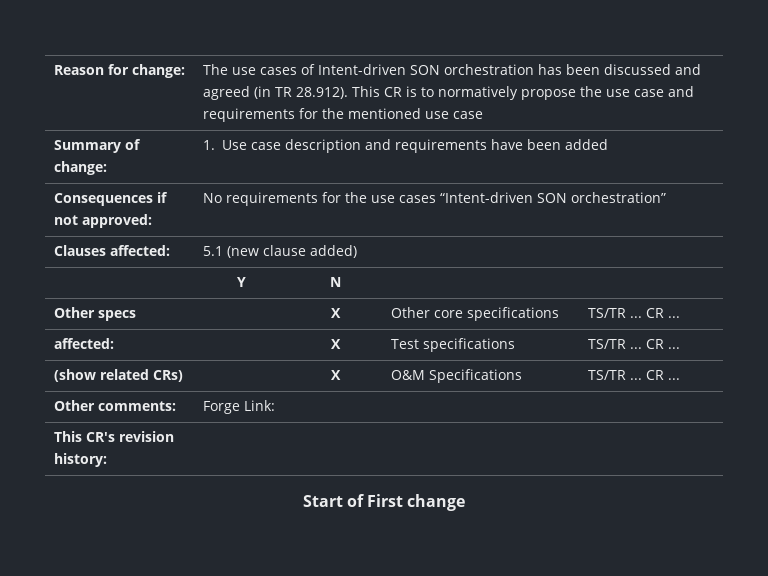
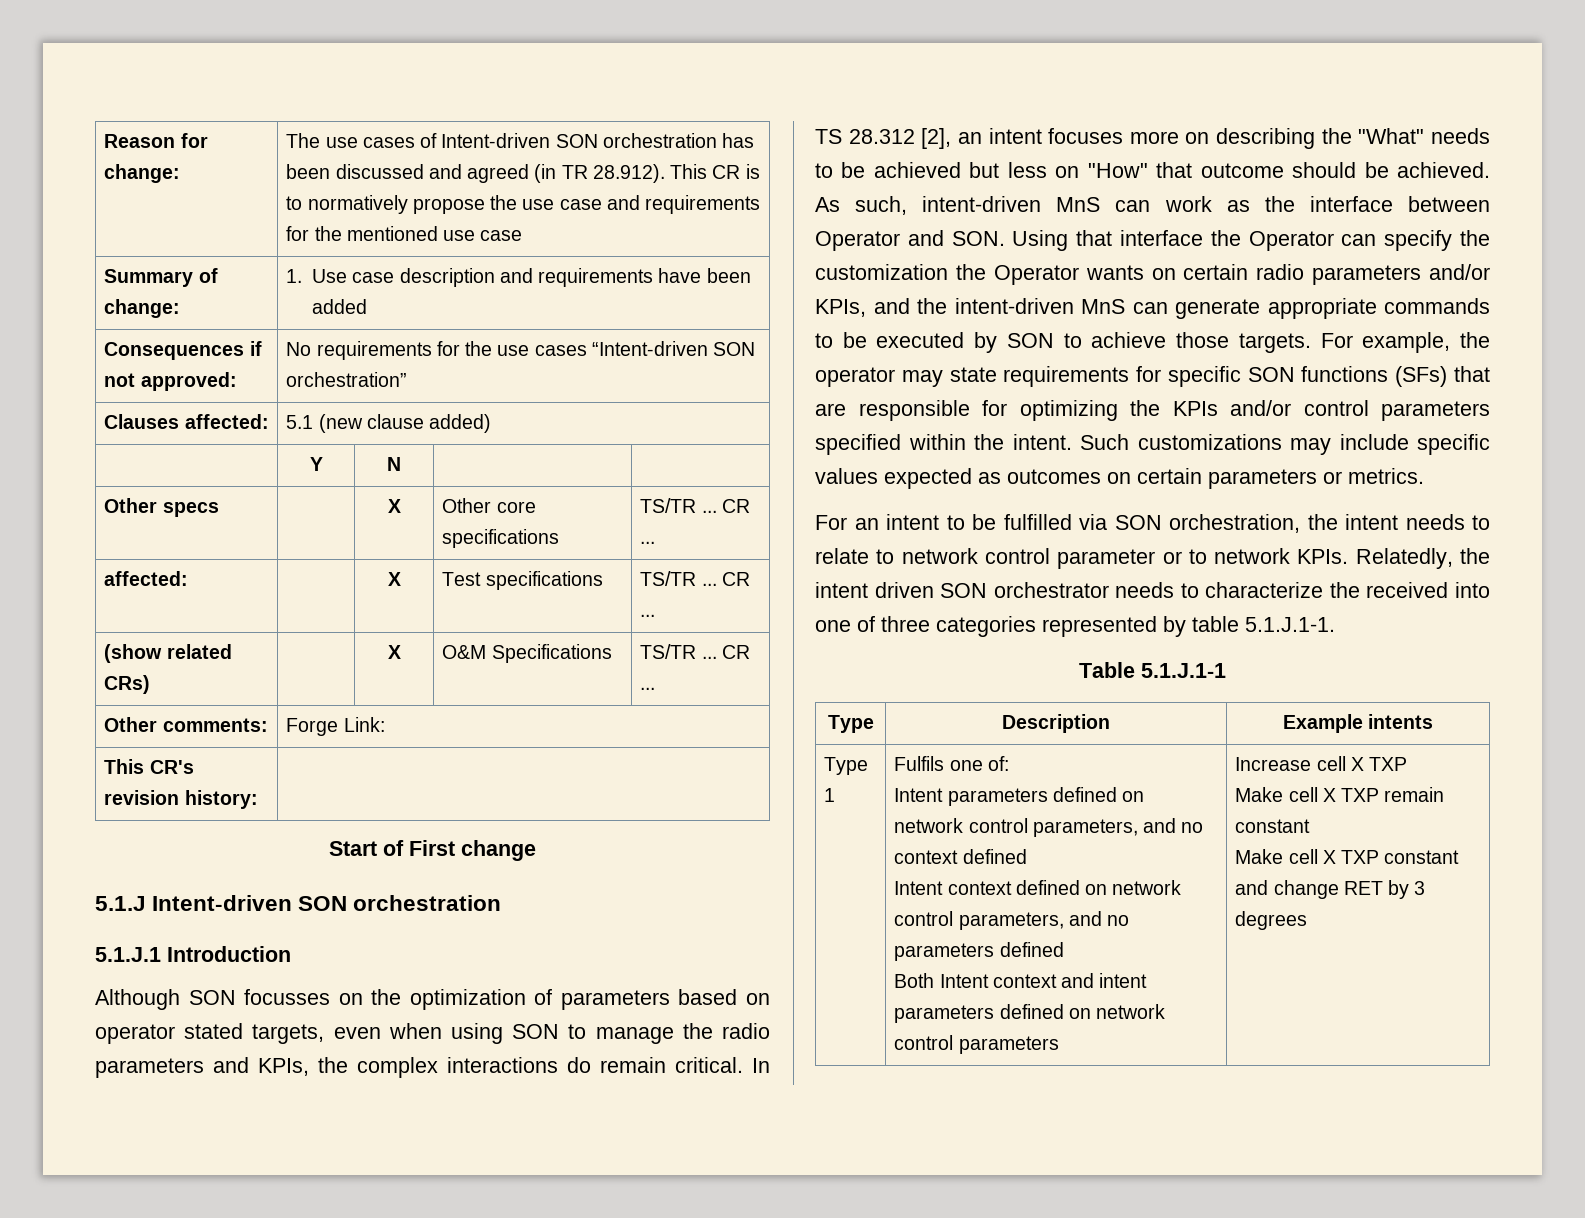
+ 5.1.J Intent-driven SON orchestration
+ 5.1.J.1 Introduction
+ Although SON focusses on the optimization of parameters based on operator stated targets, even when using SON to manage the radio parameters and KPIs, the complex interactions do remain critical. In TS 28.312 [2], an intent focuses more on describing the "What" needs to be achieved but less on "How" that outcome should be achieved. As such, intent-driven MnS can work as the interface between Operator and SON. Using that interface the Operator can specify the customization the Operator wants on certain radio parameters and/or KPIs, and the intent-driven MnS can generate appropriate commands to be executed by SON to achieve those targets. For example, the operator may state requirements for specific SON functions (SFs) that are responsible for optimizing the KPIs and/or control parameters specified within the intent. Such customizations may include specific values expected as outcomes on certain parameters or metrics.
+ For an intent to be fulfilled via SON orchestration, the intent needs to relate to network control parameter or to network KPIs. Relatedly, the intent driven SON orchestrator needs to characterize the received into one of three categories represented by table 5.1.J.1-1.
+ Table 5.1.J.1-1
+ Type | Description | Example intents
+ Type 1 | Fulfils one of:
+ Intent parameters defined on network control parameters, and no context defined
+ Intent context defined on network control parameters, and no parameters defined
+ Both Intent context and intent parameters defined on network control parameters | Increase cell X TXP
+ Make cell X TXP remain constant
+ Make cell X TXP constant and change RET by 3 degrees

